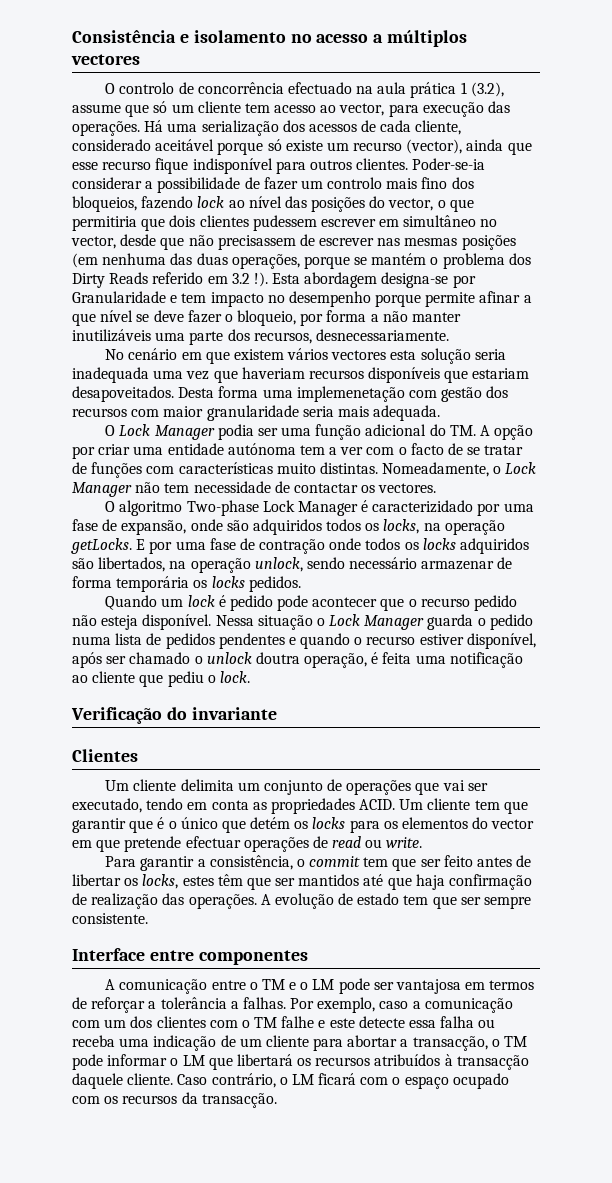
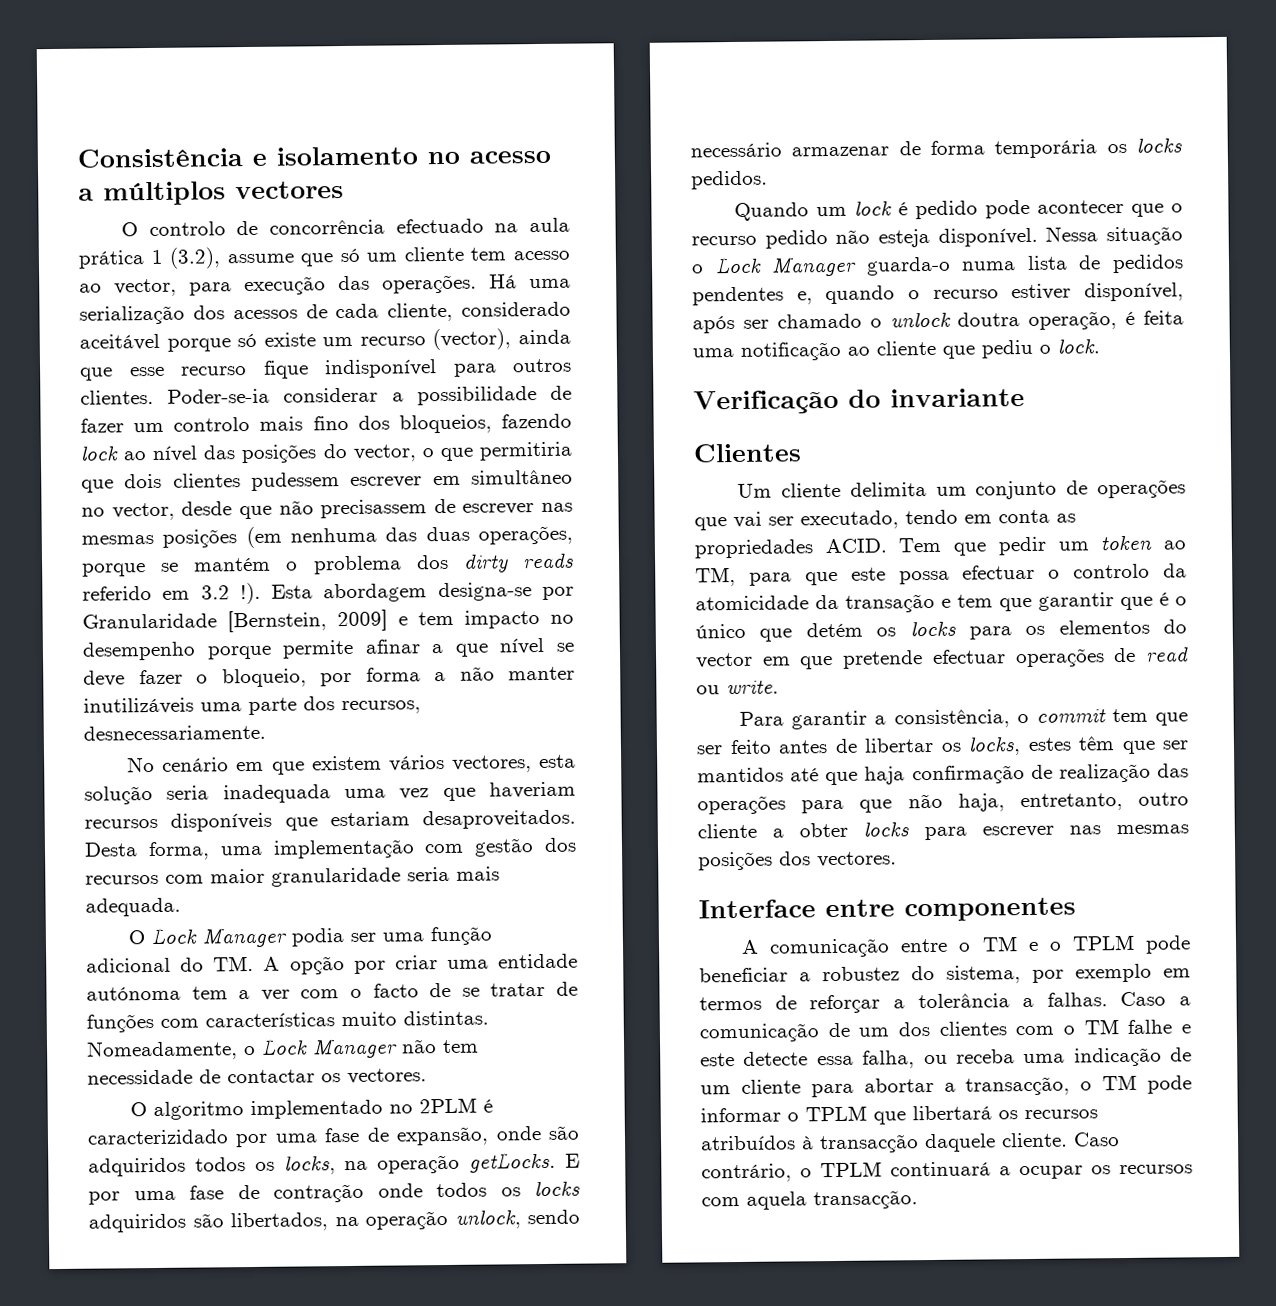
- Poder-se-ia considerar a possibilidade de fazer um controlo mais fino dos bloqueios, fazendo lock ao nível das posições do vector, o que permitiria que dois clientes pudessem escrever em simultâneo no vector, desde que não precisassem de escrever nas mesmas posições (em nenhuma das duas operações, porque se mantém o problema dos Dirty Reads referido em 3.2 !).
+ Poder-se-ia considerar a possibilidade de fazer um controlo mais fino dos bloqueios, fazendo lock ao nível das posições do vector, o que permitiria que dois clientes pudessem escrever em simultâneo no vector, desde que não precisassem de escrever nas mesmas posições (em nenhuma das duas operações, porque se mantém o problema dos dirty reads referido em 3.2 !).
- Esta abordagem designa-se por Granularidade e tem impacto no desempenho porque permite afinar a que nível se deve fazer o bloqueio, por forma a não manter inutilizáveis uma parte dos recursos, desnecessariamente.
+ Esta abordagem designa-se por Granularidade [Bernstein, 2009] e tem impacto no desempenho porque permite afinar a que nível se deve fazer o bloqueio, por forma a não manter inutilizáveis uma parte dos recursos, desnecessariamente.
- No cenário em que existem vários vectores esta solução seria inadequada uma vez que haveriam recursos disponíveis que estariam desapoveitados. Desta forma uma implemenetação com gestão dos recursos com maior granularidade seria mais adequada.
+ No cenário em que existem vários vectores, esta solução seria inadequada uma vez que haveriam recursos disponíveis que estariam desaproveitados. Desta forma, uma implementação com gestão dos recursos com maior granularidade seria mais adequada.
- O algoritmo Two-phase Lock Manager é caracterizidado por uma fase de expansão, onde são adquiridos todos os locks, na operação getLocks.
+ O algoritmo implementado no 2PLM é caracterizidado por uma fase de expansão, onde são adquiridos todos os locks, na operação getLocks.
- Nessa situação o Lock Manager guarda o pedido numa lista de pedidos pendentes e quando o recurso estiver disponível, após ser chamado o unlock doutra operação, é feita uma notificação ao cliente que pediu o lock.
+ Nessa situação o Lock Manager guarda-o numa lista de pedidos pendentes e, quando o recurso estiver disponível, após ser chamado o unlock doutra operação, é feita uma notificação ao cliente que pediu o lock.
- Um cliente tem que garantir que é o único que detém os locks para os elementos do vector em que pretende efectuar operações de read ou write.
+ Tem que pedir um token ao TM, para que este possa efectuar o controlo da atomicidade da transação e tem que garantir que é o único que detém os locks para os elementos do vector em que pretende efectuar operações de read ou write.
- Para garantir a consistência, o commit tem que ser feito antes de libertar os locks, estes têm que ser mantidos até que haja confirmação de realização das operações. A evolução de estado tem que ser sempre consistente.
+ Para garantir a consistência, o commit tem que ser feito antes de libertar os locks, estes têm que ser mantidos até que haja confirmação de realização das operações para que não haja, entretanto, outro cliente a obter locks para escrever nas mesmas posições dos vectores.
- A comunicação entre o TM e o LM pode ser vantajosa em termos de reforçar a tolerância a falhas.
+ A comunicação entre o TM e o TPLM pode beneficiar a robustez do sistema, por exemplo em termos de reforçar a tolerância a falhas.
- Por exemplo, caso a comunicação com um dos clientes com o TM falhe e este detecte essa falha ou receba uma indicação de um cliente para abortar a transacção, o TM pode informar o LM que libertará os recursos atribuídos à transacção daquele cliente.
+ Caso a comunicação de um dos clientes com o TM falhe e este detecte essa falha, ou receba uma indicação de um cliente para abortar a transacção, o TM pode informar o TPLM que libertará os recursos atribuídos à transacção daquele cliente.
- Caso contrário, o LM ficará com o espaço ocupado com os recursos da transacção.
+ Caso contrário, o TPLM continuará a ocupar os recursos com aquela transacção.

